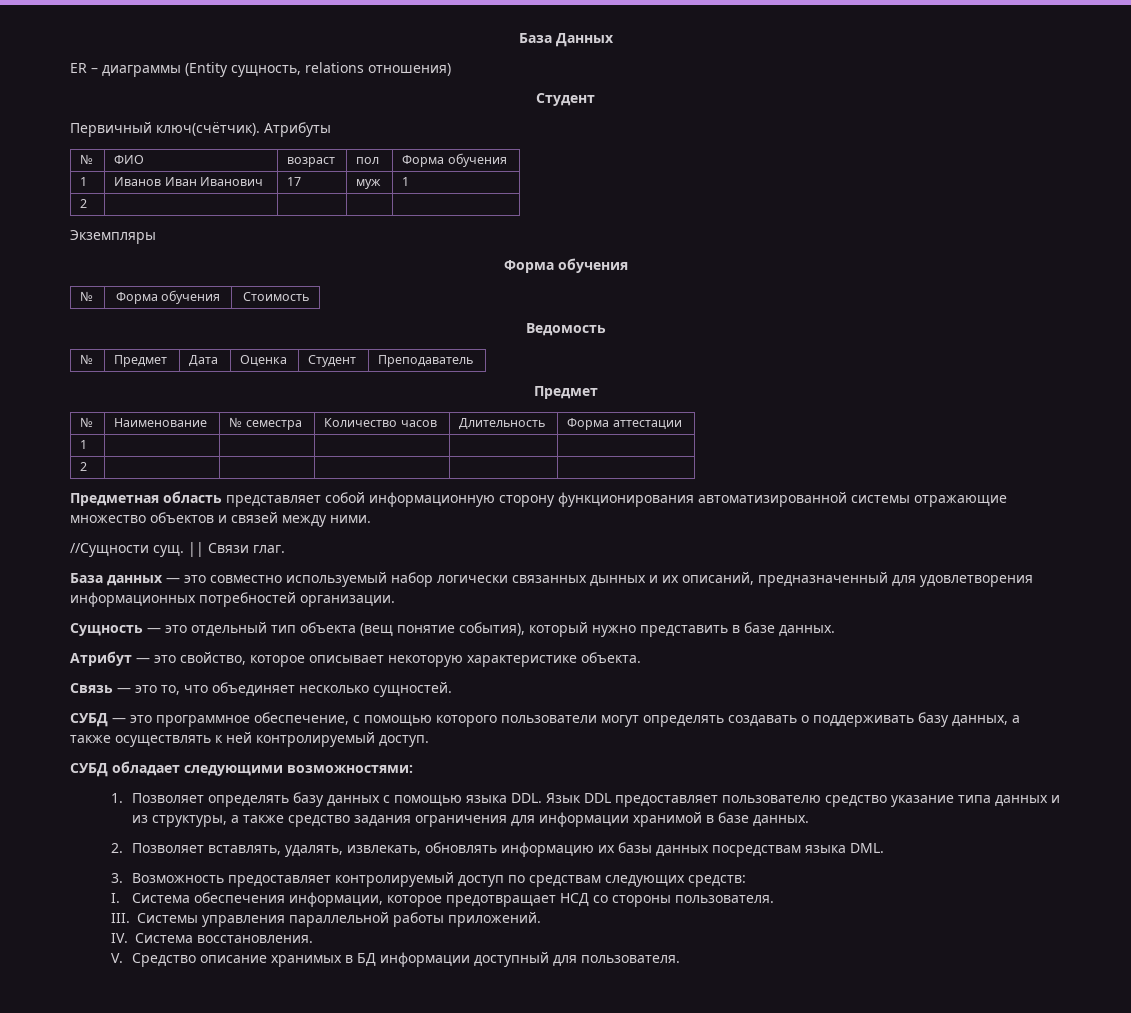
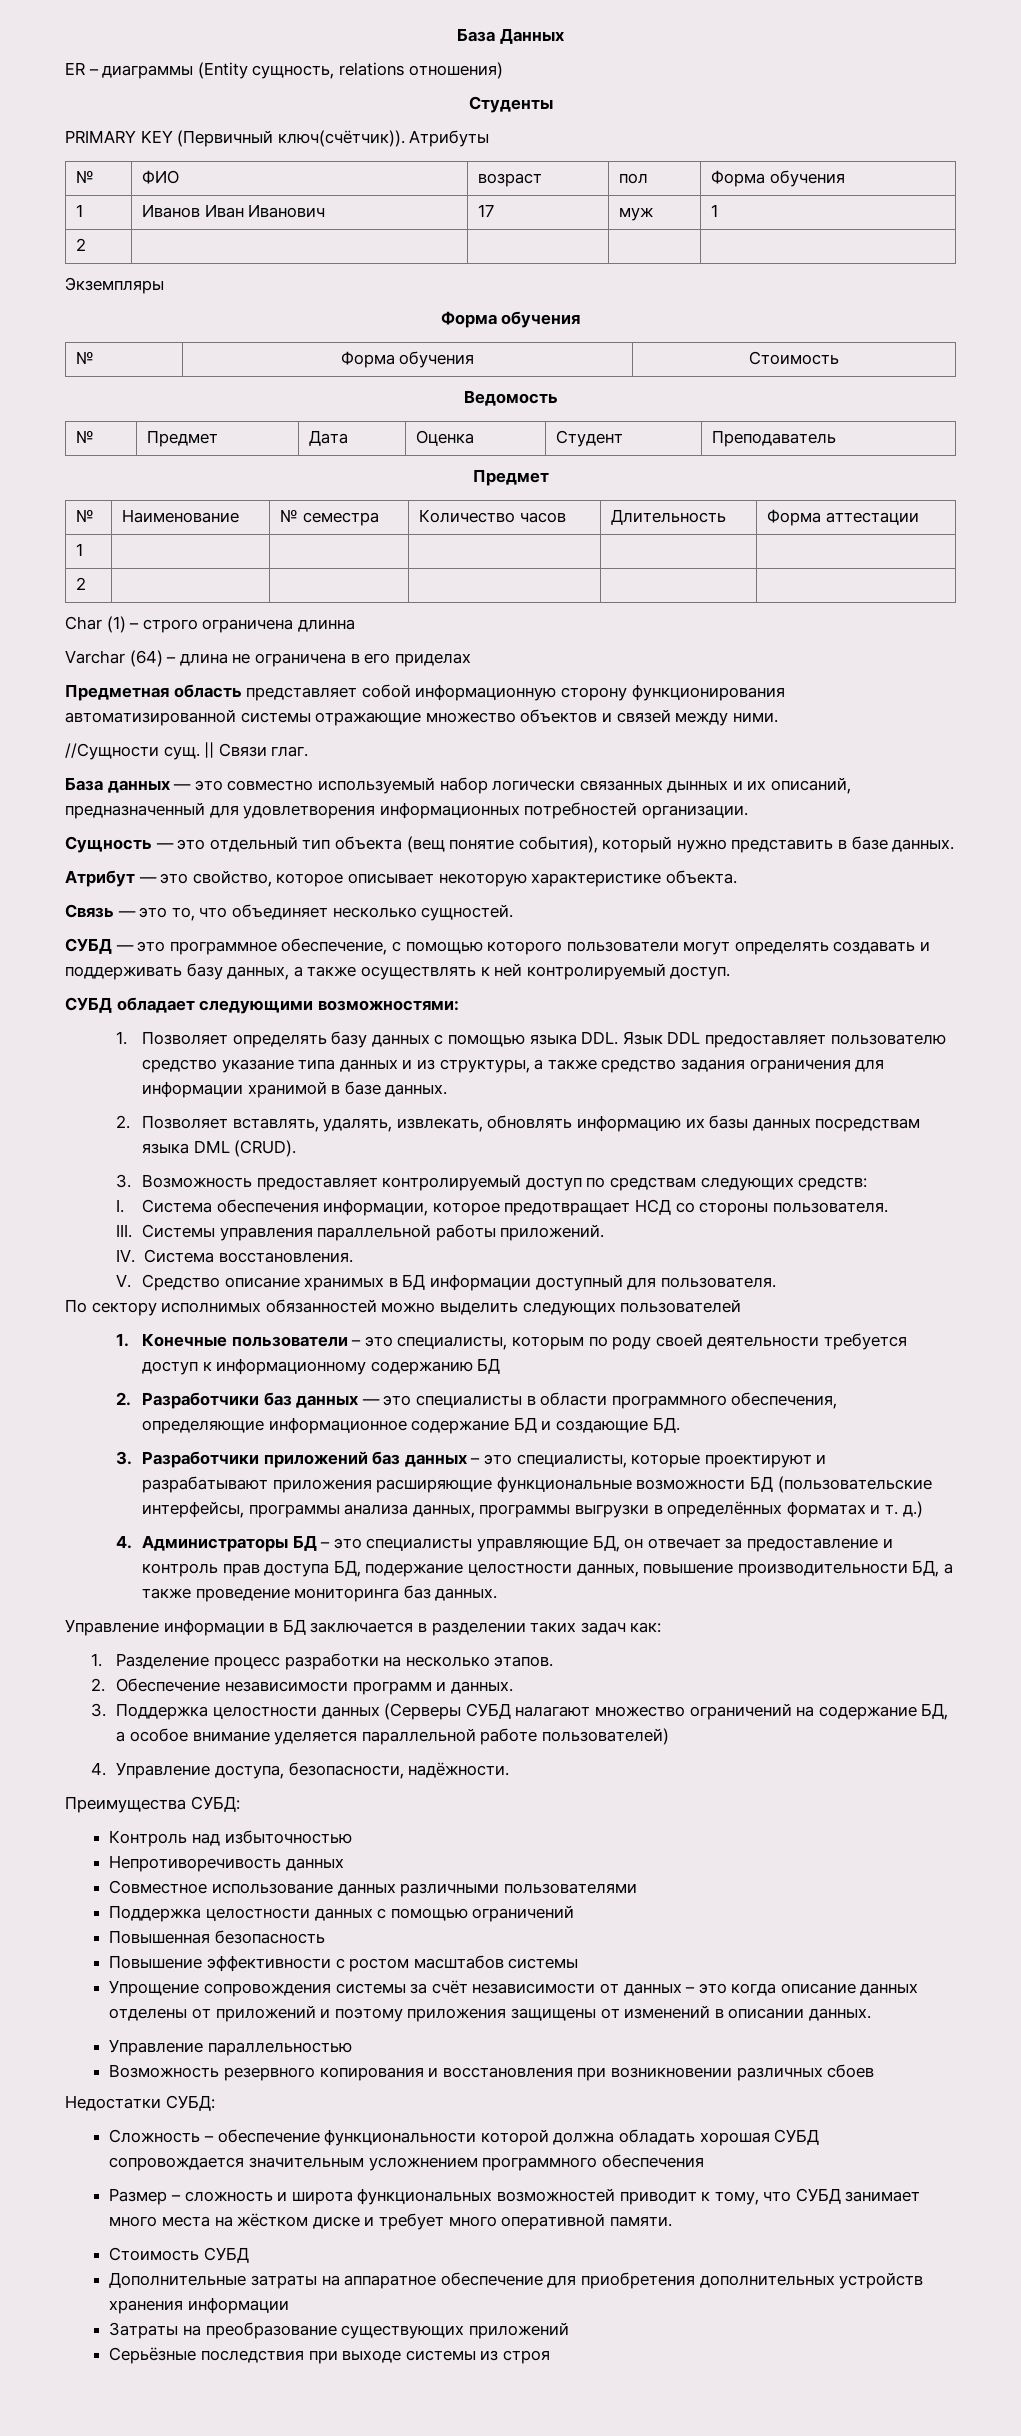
  ER – диаграммы (Entity сущность, relations отношения)
- Студент
- Первичный ключ(счётчик).
+ Студенты
+ PRIMARY KEY (Первичный ключ(счётчик)).
+ Char (1) – строго ограничена длинна
+ Varchar (64) – длина не ограничена в его приделах
- СУБД — это программное обеспечение, с помощью которого пользователи могут определять создавать о поддерживать базу данных, а также осуществлять к ней контролируемый доступ.
+ СУБД — это программное обеспечение, с помощью которого пользователи могут определять создавать и поддерживать базу данных, а также осуществлять к ней контролируемый доступ.
- 2. Позволяет вставлять, удалять, извлекать, обновлять информацию их базы данных посредствам языка DML.
+ 2. Позволяет вставлять, удалять, извлекать, обновлять информацию их базы данных посредствам языка DML (CRUD).
+ По сектору исполнимых обязанностей можно выделить следующих пользователей
+ 1. Конечные пользователи – это специалисты, которым по роду своей деятельности требуется доступ к информационному содержанию БД
+ 2. Разработчики баз данных — это специалисты в области программного обеспечения, определяющие информационное содержание БД и создающие БД.
+ 3. Разработчики приложений баз данных – это специалисты, которые проектируют и разрабатывают приложения расширяющие функциональные возможности БД (пользовательские интерфейсы, программы анализа данных, программы выгрузки в определённых форматах и т. д.)
+ 4. Администраторы БД – это специалисты управляющие БД, он отвечает за предоставление и контроль прав доступа БД, подержание целостности данных, повышение производительности БД, а также проведение мониторинга баз данных.
+ Управление информации в БД заключается в разделении таких задач как:
+ 1. Разделение процесс разработки на несколько этапов.
+ 2. Обеспечение независимости программ и данных.
+ 3. Поддержка целостности данных (Серверы СУБД налагают множество ограничений на содержание БД, а особое внимание уделяется параллельной работе пользователей)
+ 4. Управление доступа, безопасности, надёжности.
+ Преимущества СУБД:
+ Контроль над избыточностью
+ Непротиворечивость данных
+ Совместное использование данных различными пользователями
+ Поддержка целостности данных с помощью ограничений
+ Повышенная безопасность
+ Повышение эффективности с ростом масштабов системы
+ Упрощение сопровождения системы за счёт независимости от данных – это когда описание данных отделены от приложений и поэтому приложения защищены от изменений в описании данных.
+ Управление параллельностью
+ Возможность резервного копирования и восстановления при возникновении различных сбоев
+ Недостатки СУБД:
+ Сложность – обеспечение функциональности которой должна обладать хорошая СУБД сопровождается значительным усложнением программного обеспечения
+ Размер – сложность и широта функциональных возможностей приводит к тому, что СУБД занимает много места на жёстком диске и требует много оперативной памяти.
+ Стоимость СУБД
+ Дополнительные затраты на аппаратное обеспечение для приобретения дополнительных устройств хранения информации
+ Затраты на преобразование существующих приложений
+ Серьёзные последствия при выходе системы из строя

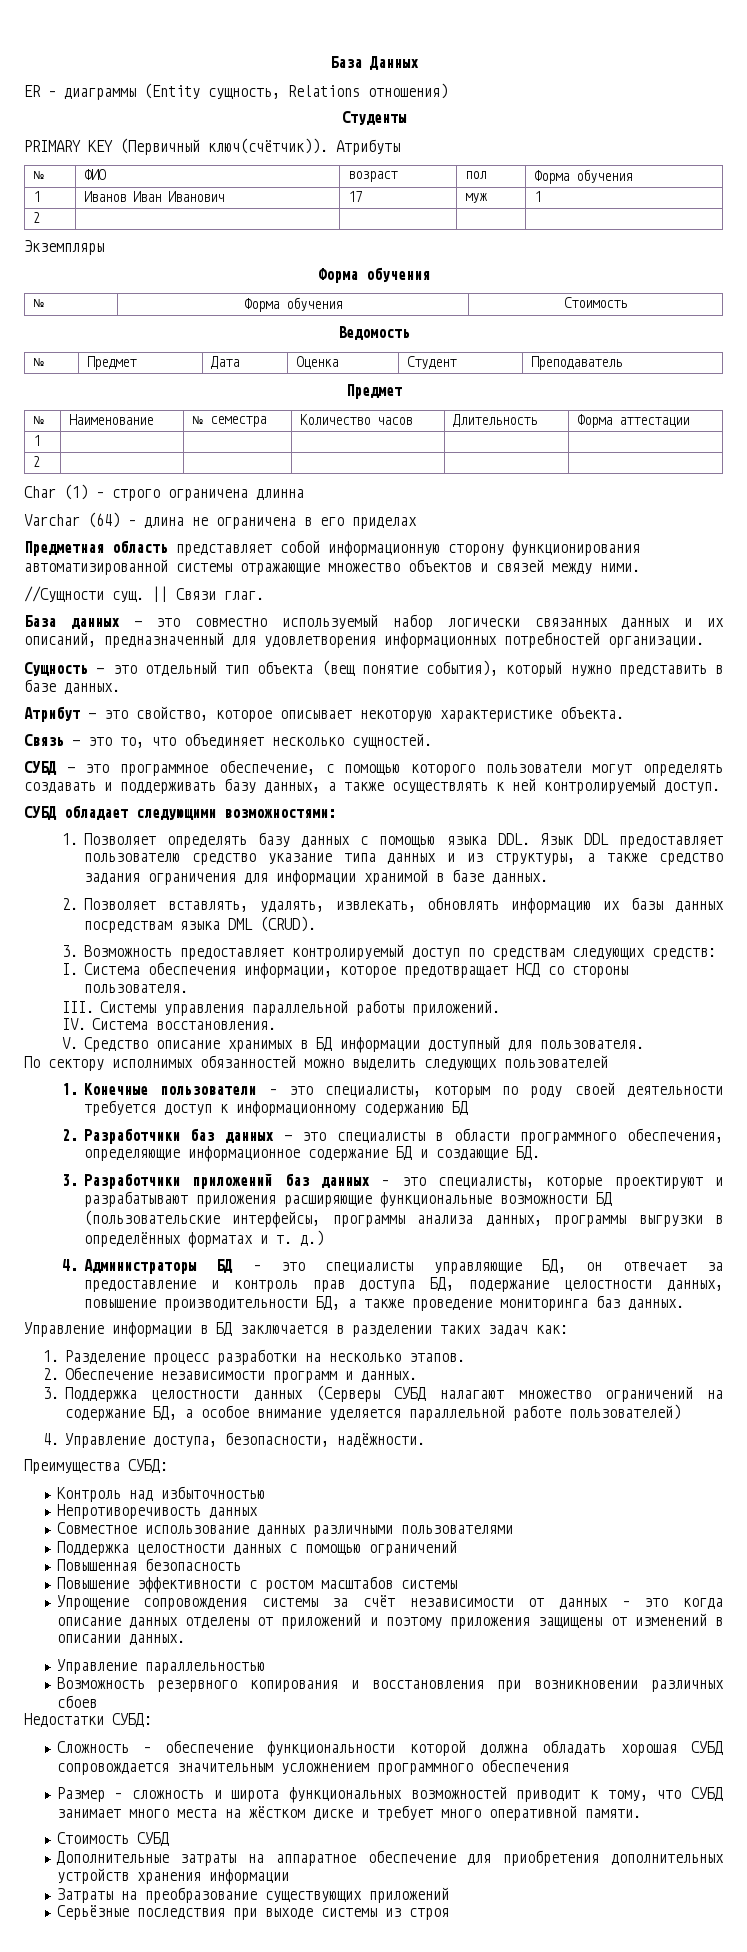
- ER – диаграммы (Entity сущность, relations отношения)
+ ER – диаграммы (Entity сущность, Relations отношения)
- База данных — это совместно используемый набор логически связанных дынных и их описаний, предназначенный для удовлетворения информационных потребностей организации.
+ База данных — это совместно используемый набор логически связанных данных и их описаний, предназначенный для удовлетворения информационных потребностей организации.

